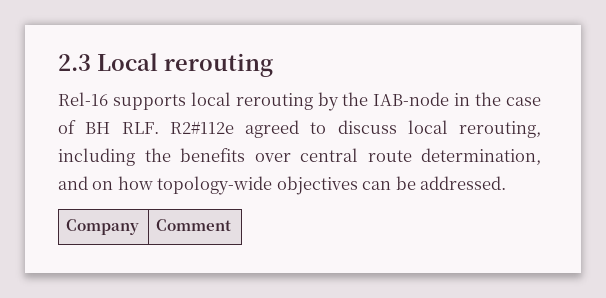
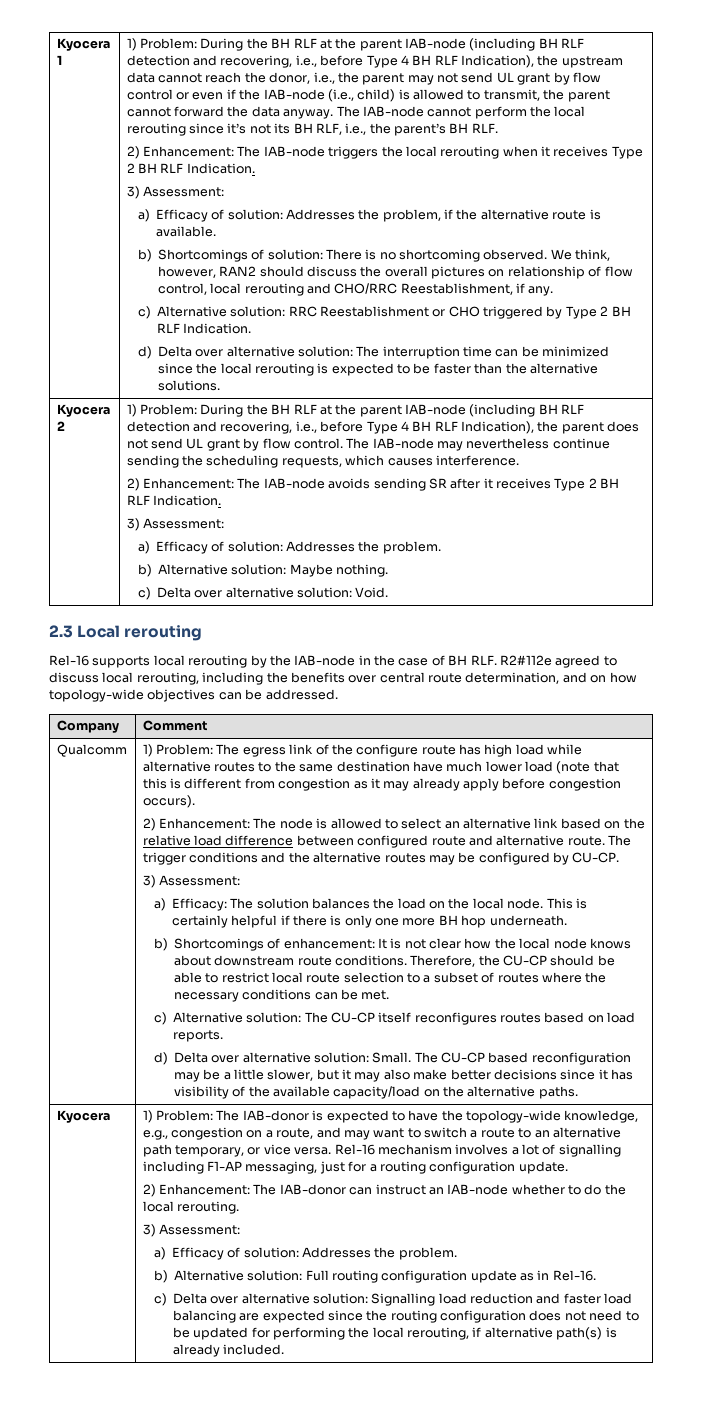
+ Kyocera 1 | 1) Problem: During the BH RLF at the parent IAB-node (including BH RLF detection and recovering, i.e., before Type 4 BH RLF Indication), the upstream data cannot reach the donor, i.e., the parent may not send UL grant by flow control or even if the IAB-node (i.e., child) is allowed to transmit, the parent cannot forward the data anyway. The IAB-node cannot perform the local rerouting since it’s not its BH RLF, i.e., the parent’s BH RLF.
+ 2) Enhancement: The IAB-node triggers the local rerouting when it receives Type 2 BH RLF Indication.
+ 3) Assessment:
+ a) Efficacy of solution: Addresses the problem, if the alternative route is available.
+ b) Shortcomings of solution: There is no shortcoming observed. We think, however, RAN2 should discuss the overall pictures on relationship of flow control, local rerouting and CHO/RRC Reestablishment, if any.
+ c) Alternative solution: RRC Reestablishment or CHO triggered by Type 2 BH RLF Indication.
+ d) Delta over alternative solution: The interruption time can be minimized since the local rerouting is expected to be faster than the alternative solutions.
+ Kyocera 2 | 1) Problem: During the BH RLF at the parent IAB-node (including BH RLF detection and recovering, i.e., before Type 4 BH RLF Indication), the parent does not send UL grant by flow control. The IAB-node may nevertheless continue sending the scheduling requests, which causes interference.
+ 2) Enhancement: The IAB-node avoids sending SR after it receives Type 2 BH RLF Indication.
+ 3) Assessment:
+ a) Efficacy of solution: Addresses the problem.
+ b) Alternative solution: Maybe nothing.
+ c) Delta over alternative solution: Void.
+ Qualcomm | 1) Problem: The egress link of the configure route has high load while alternative routes to the same destination have much lower load (note that this is different from congestion as it may already apply before congestion occurs).
+ 2) Enhancement: The node is allowed to select an alternative link based on the relative load difference between configured route and alternative route. The trigger conditions and the alternative routes may be configured by CU-CP.
+ 3) Assessment:
+ a) Efficacy: The solution balances the load on the local node. This is certainly helpful if there is only one more BH hop underneath.
+ b) Shortcomings of enhancement: It is not clear how the local node knows about downstream route conditions. Therefore, the CU-CP should be able to restrict local route selection to a subset of routes where the necessary conditions can be met.
+ c) Alternative solution: The CU-CP itself reconfigures routes based on load reports.
+ d) Delta over alternative solution: Small. The CU-CP based reconfiguration may be a little slower, but it may also make better decisions since it has visibility of the available capacity/load on the alternative paths.
+ Kyocera | 1) Problem: The IAB-donor is expected to have the topology-wide knowledge, e.g., congestion on a route, and may want to switch a route to an alternative path temporary, or vice versa. Rel-16 mechanism involves a lot of signalling including F1-AP messaging, just for a routing configuration update.
+ 2) Enhancement: The IAB-donor can instruct an IAB-node whether to do the local rerouting.
+ 3) Assessment:
+ a) Efficacy of solution: Addresses the problem.
+ b) Alternative solution: Full routing configuration update as in Rel-16.
+ c) Delta over alternative solution: Signalling load reduction and faster load balancing are expected since the routing configuration does not need to be updated for performing the local rerouting, if alternative path(s) is already included.

